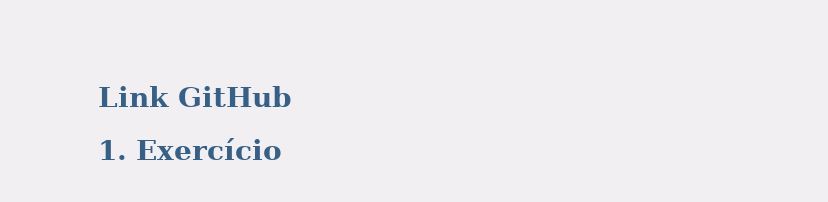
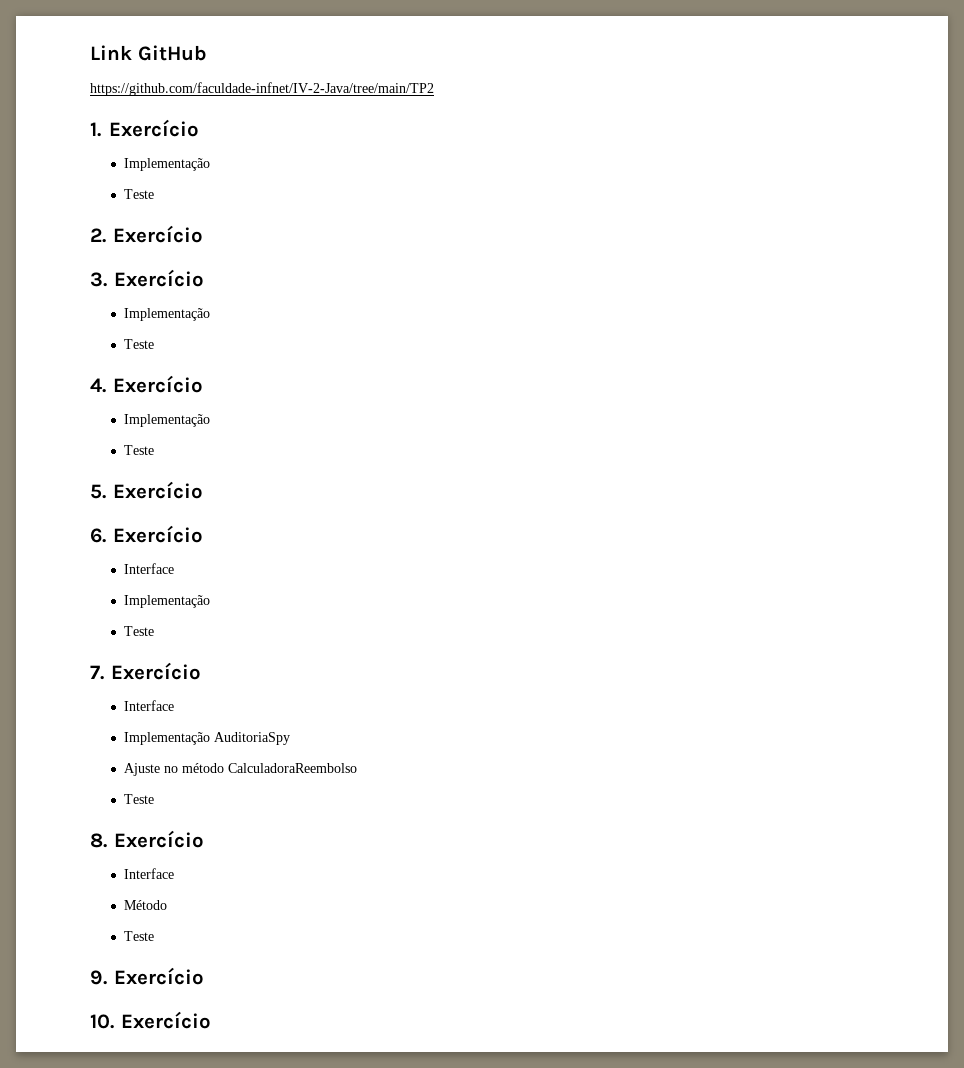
+ https://github.com/faculdade-infnet/IV-2-Java/tree/main/TP2
  1. Exercício
+ Implementação
+ Teste
+ 2. Exercício
+ 3. Exercício
+ Implementação
+ Teste
+ 4. Exercício
+ Implementação
+ Teste
+ 5. Exercício
+ 6. Exercício
+ Interface
+ Implementação
+ Teste
+ 7. Exercício
+ Interface
+ Implementação AuditoriaSpy
+ Ajuste no método CalculadoraReembolso
+ Teste
+ 8. Exercício
+ Interface
+ Método
+ Teste
+ 9. Exercício
+ 10. Exercício

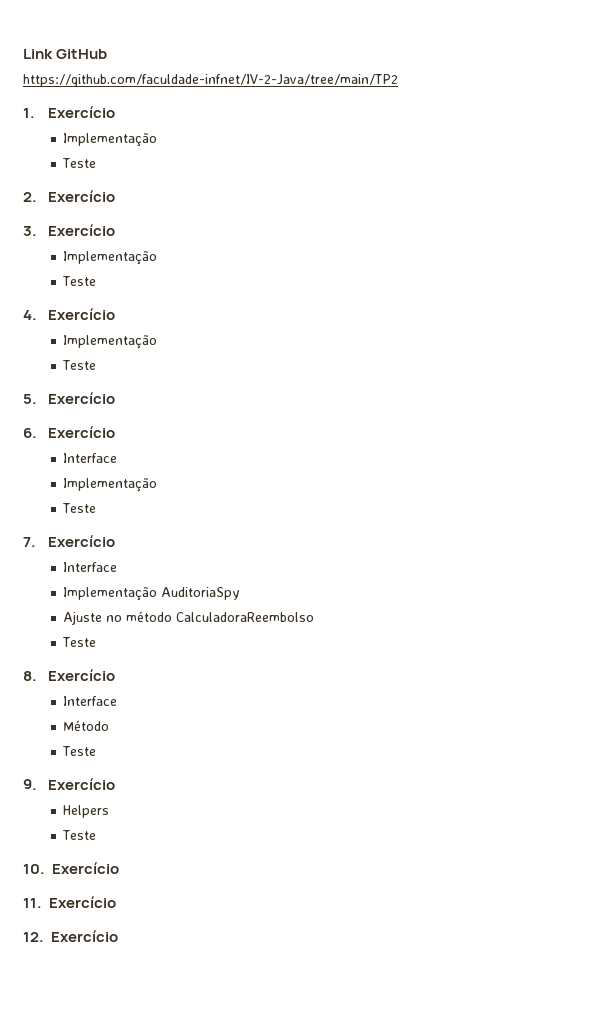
+ Helpers
+ Teste
+ 11. Exercício
+ 12. Exercício

